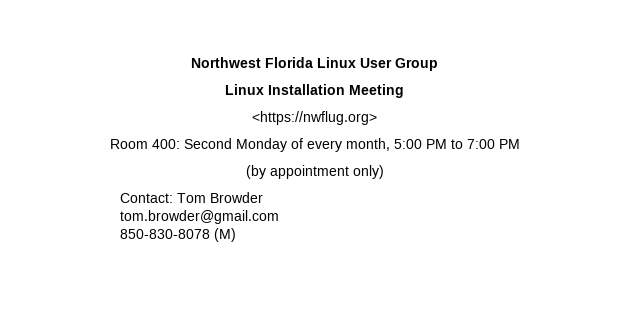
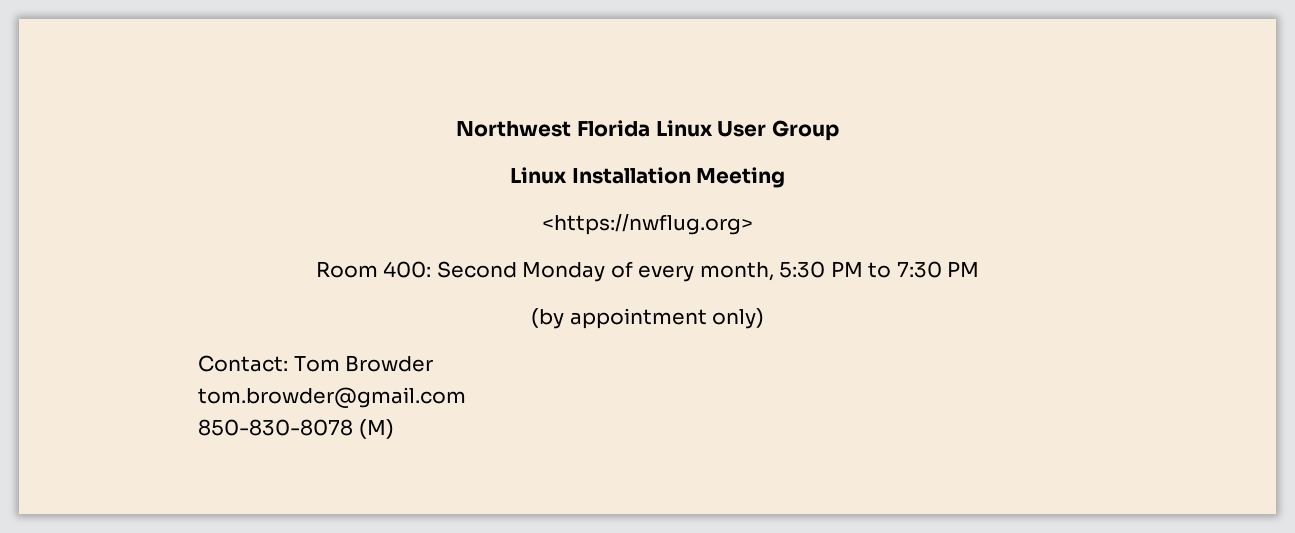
- Room 400: Second Monday of every month, 5:00 PM to 7:00 PM
+ Room 400: Second Monday of every month, 5:30 PM to 7:30 PM

